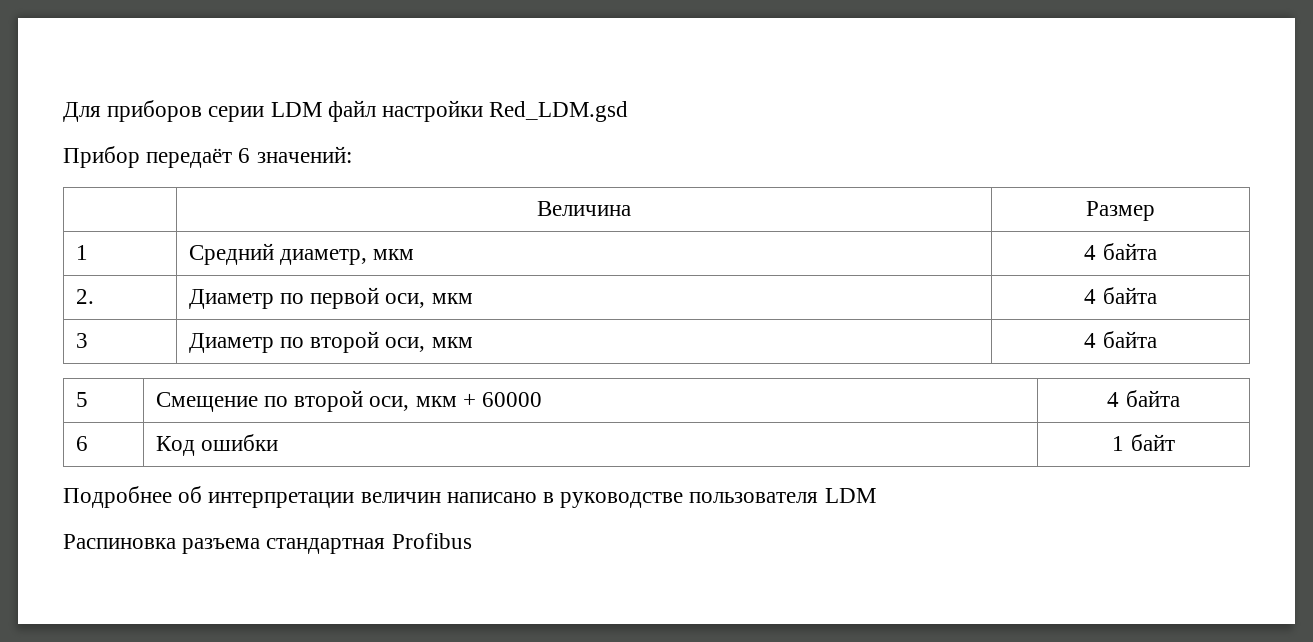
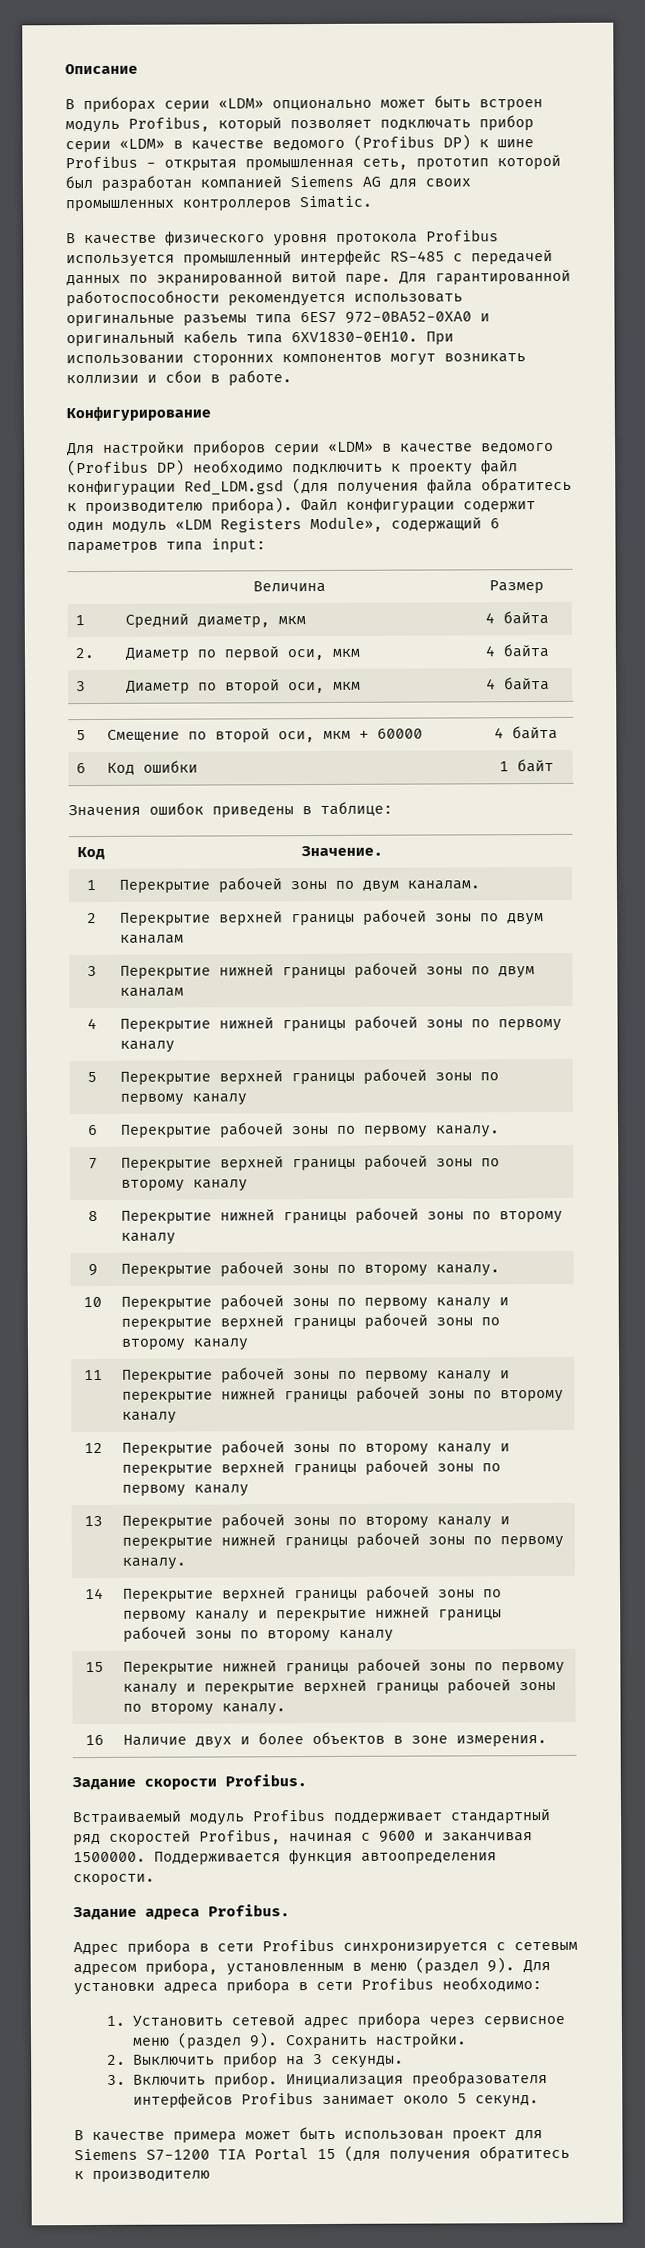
- Для приборов серии LDM файл настройки Red_LDM.gsd
- Прибор передаёт 6 значений:
+ Описание
+ В приборах серии «LDM» опционально может быть встроен модуль Profibus, который позволяет подключать прибор серии «LDM» в качестве ведомого (Profibus DP) к шине Profibus - открытая промышленная сеть, прототип которой был разработан компанией Siemens AG для своих промышленных контроллеров Simatic.
+ В качестве физического уровня протокола Profibus используется промышленный интерфейс RS-485 с передачей данных по экранированной витой паре. Для гарантированной работоспособности рекомендуется использовать оригинальные разъемы типа 6ES7 972-0BA52-0XA0 и оригинальный кабель типа 6XV1830-0EH10. При использовании сторонних компонентов могут возникать коллизии и сбои в работе.
+ Конфигурирование
+ Для настройки приборов серии «LDM» в качестве ведомого (Profibus DP) необходимо подключить к проекту файл конфигурации Red_LDM.gsd (для получения файла обратитесь к производителю прибора). Файл конфигурации содержит один модуль «LDM Registers Module», содержащий 6 параметров типа input:
- Подробнее об интерпретации величин написано в руководстве пользователя LDM
- Распиновка разъема стандартная Profibus
+ Значения ошибок приведены в таблице:
+ Код | Значение.
+ 1 | Перекрытие рабочей зоны по двум каналам.
+ 2 | Перекрытие верхней границы рабочей зоны по двум каналам
+ 3 | Перекрытие нижней границы рабочей зоны по двум каналам
+ 4 | Перекрытие нижней границы рабочей зоны по первому каналу
+ 5 | Перекрытие верхней границы рабочей зоны по первому каналу
+ 6 | Перекрытие рабочей зоны по первому каналу.
+ 7 | Перекрытие верхней границы рабочей зоны по второму каналу
+ 8 | Перекрытие нижней границы рабочей зоны по второму каналу
+ 9 | Перекрытие рабочей зоны по второму каналу.
+ 10 | Перекрытие рабочей зоны по первому каналу и перекрытие верхней границы рабочей зоны по второму каналу
+ 11 | Перекрытие рабочей зоны по первому каналу и перекрытие нижней границы рабочей зоны по второму каналу
+ 12 | Перекрытие рабочей зоны по второму каналу и перекрытие верхней границы рабочей зоны по первому каналу
+ 13 | Перекрытие рабочей зоны по второму каналу и перекрытие нижней границы рабочей зоны по первому каналу.
+ 14 | Перекрытие верхней границы рабочей зоны по первому каналу и перекрытие нижней границы рабочей зоны по второму каналу
+ 15 | Перекрытие нижней границы рабочей зоны по первому каналу и перекрытие верхней границы рабочей зоны по второму каналу.
+ 16 | Наличие двух и более объектов в зоне измерения.
+ Задание скорости Profibus.
+ Встраиваемый модуль Profibus поддерживает стандартный ряд скоростей Profibus, начиная с 9600 и заканчивая 1500000. Поддерживается функция автоопределения скорости.
+ Задание адреса Profibus.
+ Адрес прибора в сети Profibus синхронизируется с сетевым адресом прибора, установленным в меню (раздел 9). Для установки адреса прибора в сети Profibus необходимо:
+ 1. Установить сетевой адрес прибора через сервисное меню (раздел 9). Сохранить настройки.
+ 2. Выключить прибор на 3 секунды.
+ 3. Включить прибор. Инициализация преобразователя интерфейсов Profibus занимает около 5 секунд.
+ В качестве примера может быть использован проект для Siemens S7-1200 TIA Portal 15 (для получения обратитесь к производителю

